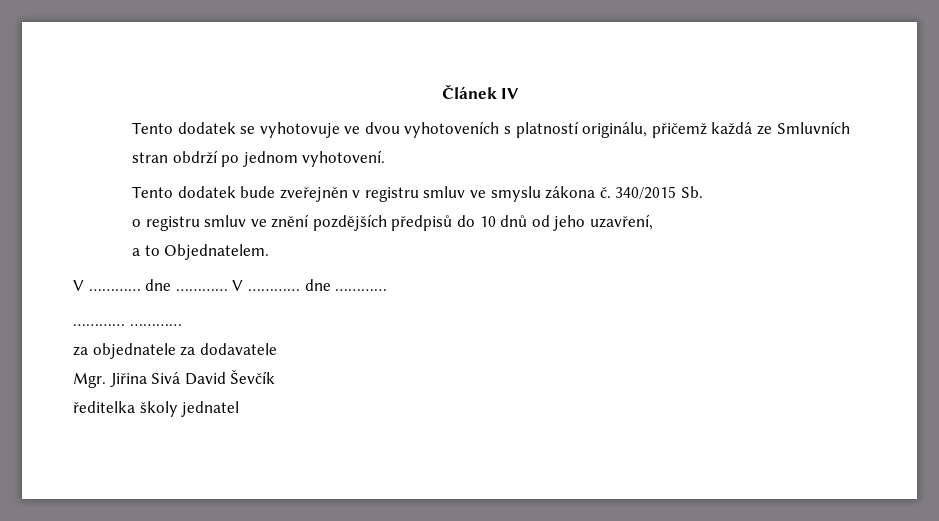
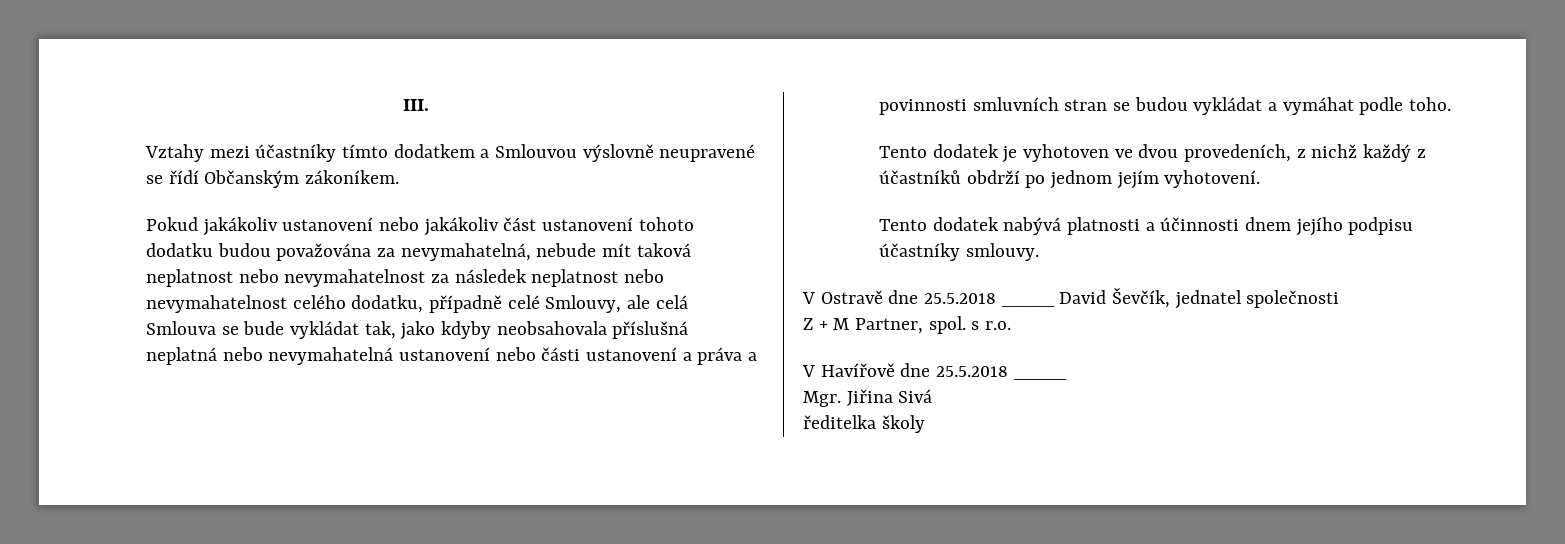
- Článek IV
- Tento dodatek se vyhotovuje ve dvou vyhotoveních s platností originálu, přičemž každá ze Smluvních stran obdrží po jednom vyhotovení.
+ III.
+ Vztahy mezi účastníky tímto dodatkem a Smlouvou výslovně neupravené se řídí Občanským zákoníkem.
+ Pokud jakákoliv ustanovení nebo jakákoliv část ustanovení tohoto dodatku budou považována za nevymahatelná, nebude mít taková neplatnost nebo nevymahatelnost za následek neplatnost nebo nevymahatelnost celého dodatku, případně celé Smlouvy, ale celá Smlouva se bude vykládat tak, jako kdyby neobsahovala příslušná neplatná nebo nevymahatelná ustanovení nebo části ustanovení a práva a povinnosti smluvních stran se budou vykládat a vymáhat podle toho.
+ Tento dodatek je vyhotoven ve dvou provedeních, z nichž každý z účastníků obdrží po jednom jejím vyhotovení.
- Tento dodatek bude zveřejněn v registru smluv ve smyslu zákona č. 340/2015 Sb.
- o registru smluv ve znění pozdějších předpisů do 10 dnů od jeho uzavření,
- a to Objednatelem.
- V ………… dne ………… V ………… dne …………
- ………… …………
- za objednatele za dodavatele
+ Tento dodatek nabývá platnosti a účinnosti dnem jejího podpisu účastníky smlouvy.
+ V Ostravě dne 25.5.2018 ____ David Ševčík, jednatel společnosti
+ Z + M Partner, spol. s r.o.
+ V Havířově dne 25.5.2018 ____
- Mgr. Jiřina Sivá David Ševčík
+ Mgr. Jiřina Sivá
- ředitelka školy jednatel
+ ředitelka školy

